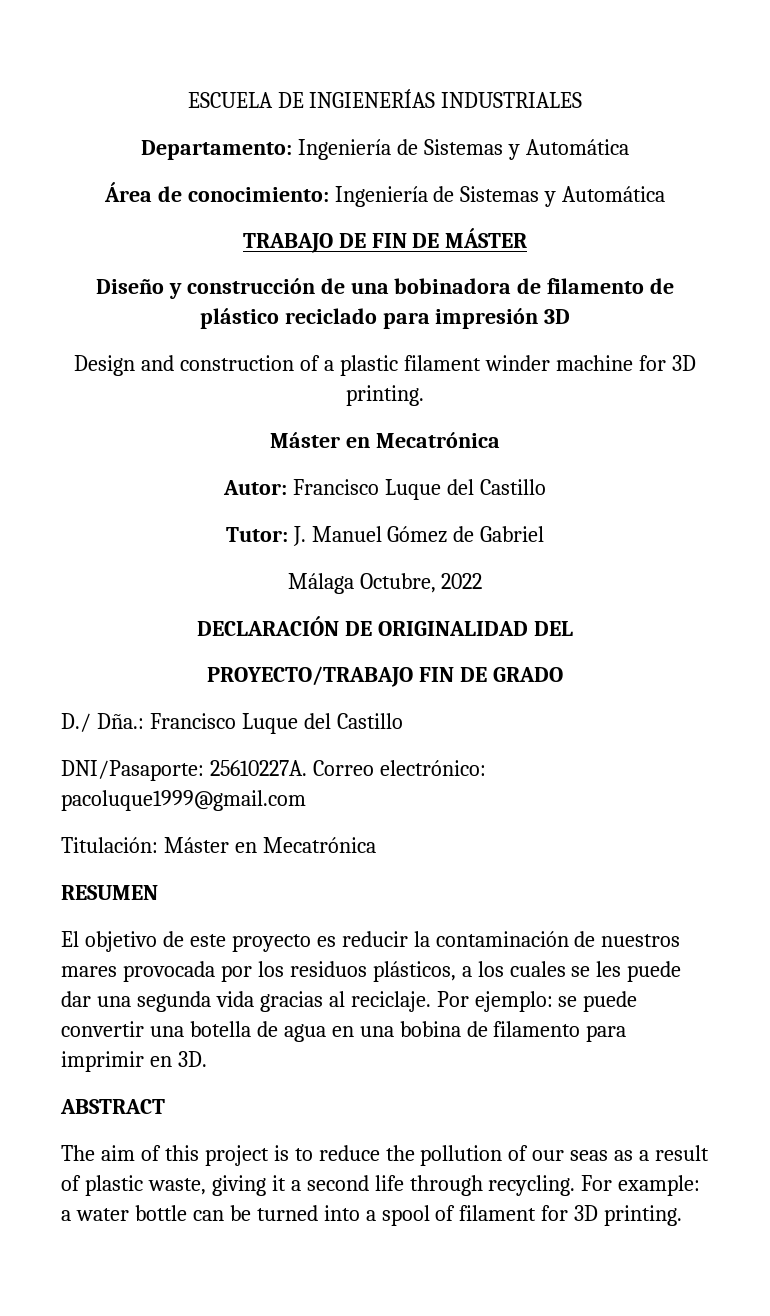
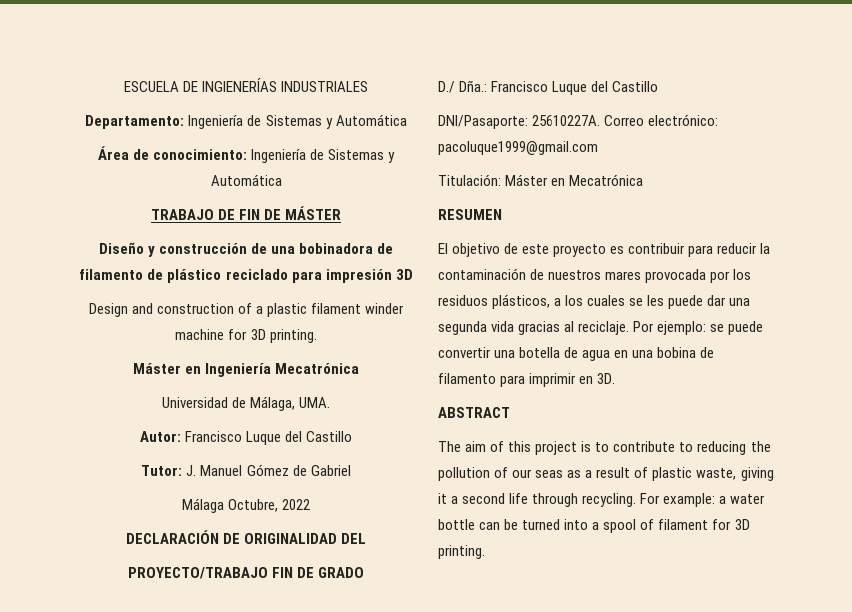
  Design and construction of a plastic filament winder machine for 3D printing.
- Máster en Mecatrónica
+ Máster en Ingeniería Mecatrónica
+ Universidad de Málaga, UMA.
- El objetivo de este proyecto es reducir la contaminación de nuestros mares provocada por los residuos plásticos, a los cuales se les puede dar una segunda vida gracias al reciclaje.
+ El objetivo de este proyecto es contribuir para reducir la contaminación de nuestros mares provocada por los residuos plásticos, a los cuales se les puede dar una segunda vida gracias al reciclaje.
- The aim of this project is to reduce the pollution of our seas as a result of plastic waste, giving it a second life through recycling.
+ The aim of this project is to contribute to reducing the pollution of our seas as a result of plastic waste, giving it a second life through recycling.

